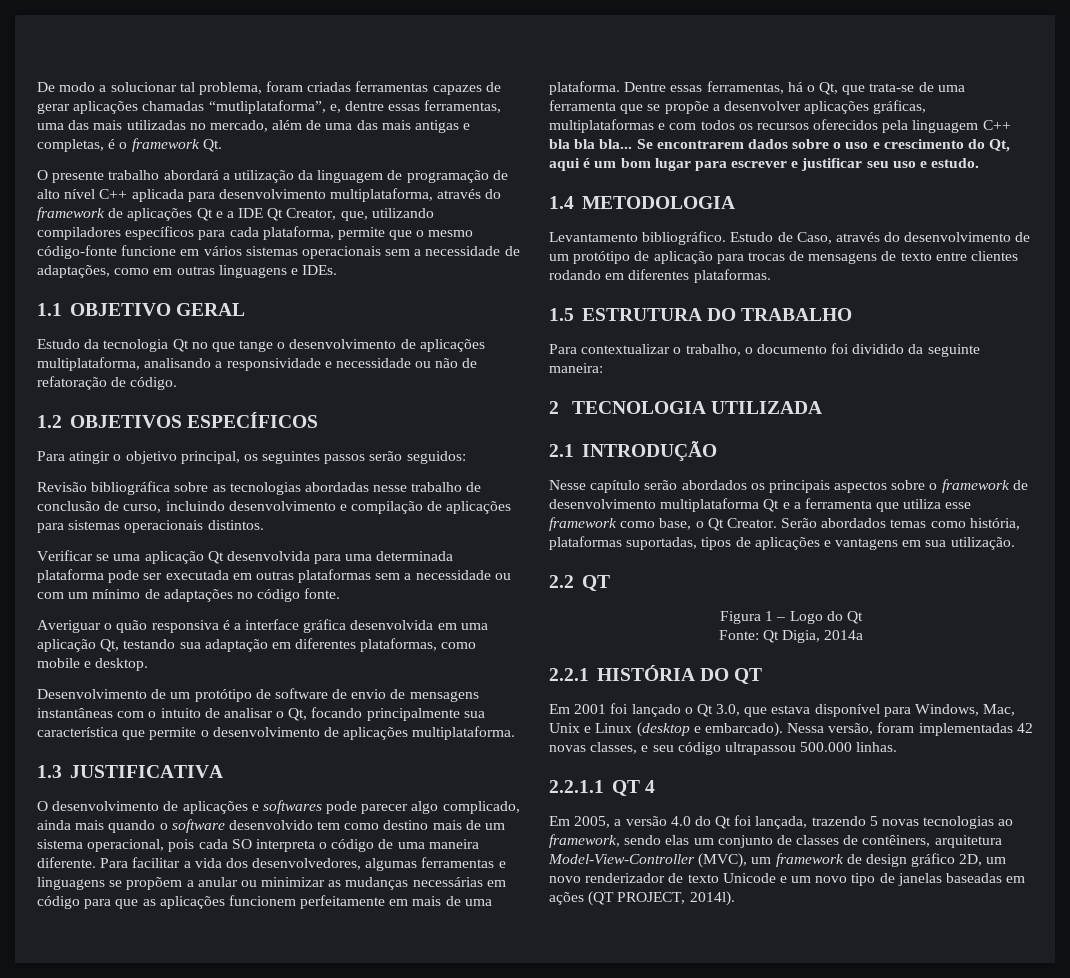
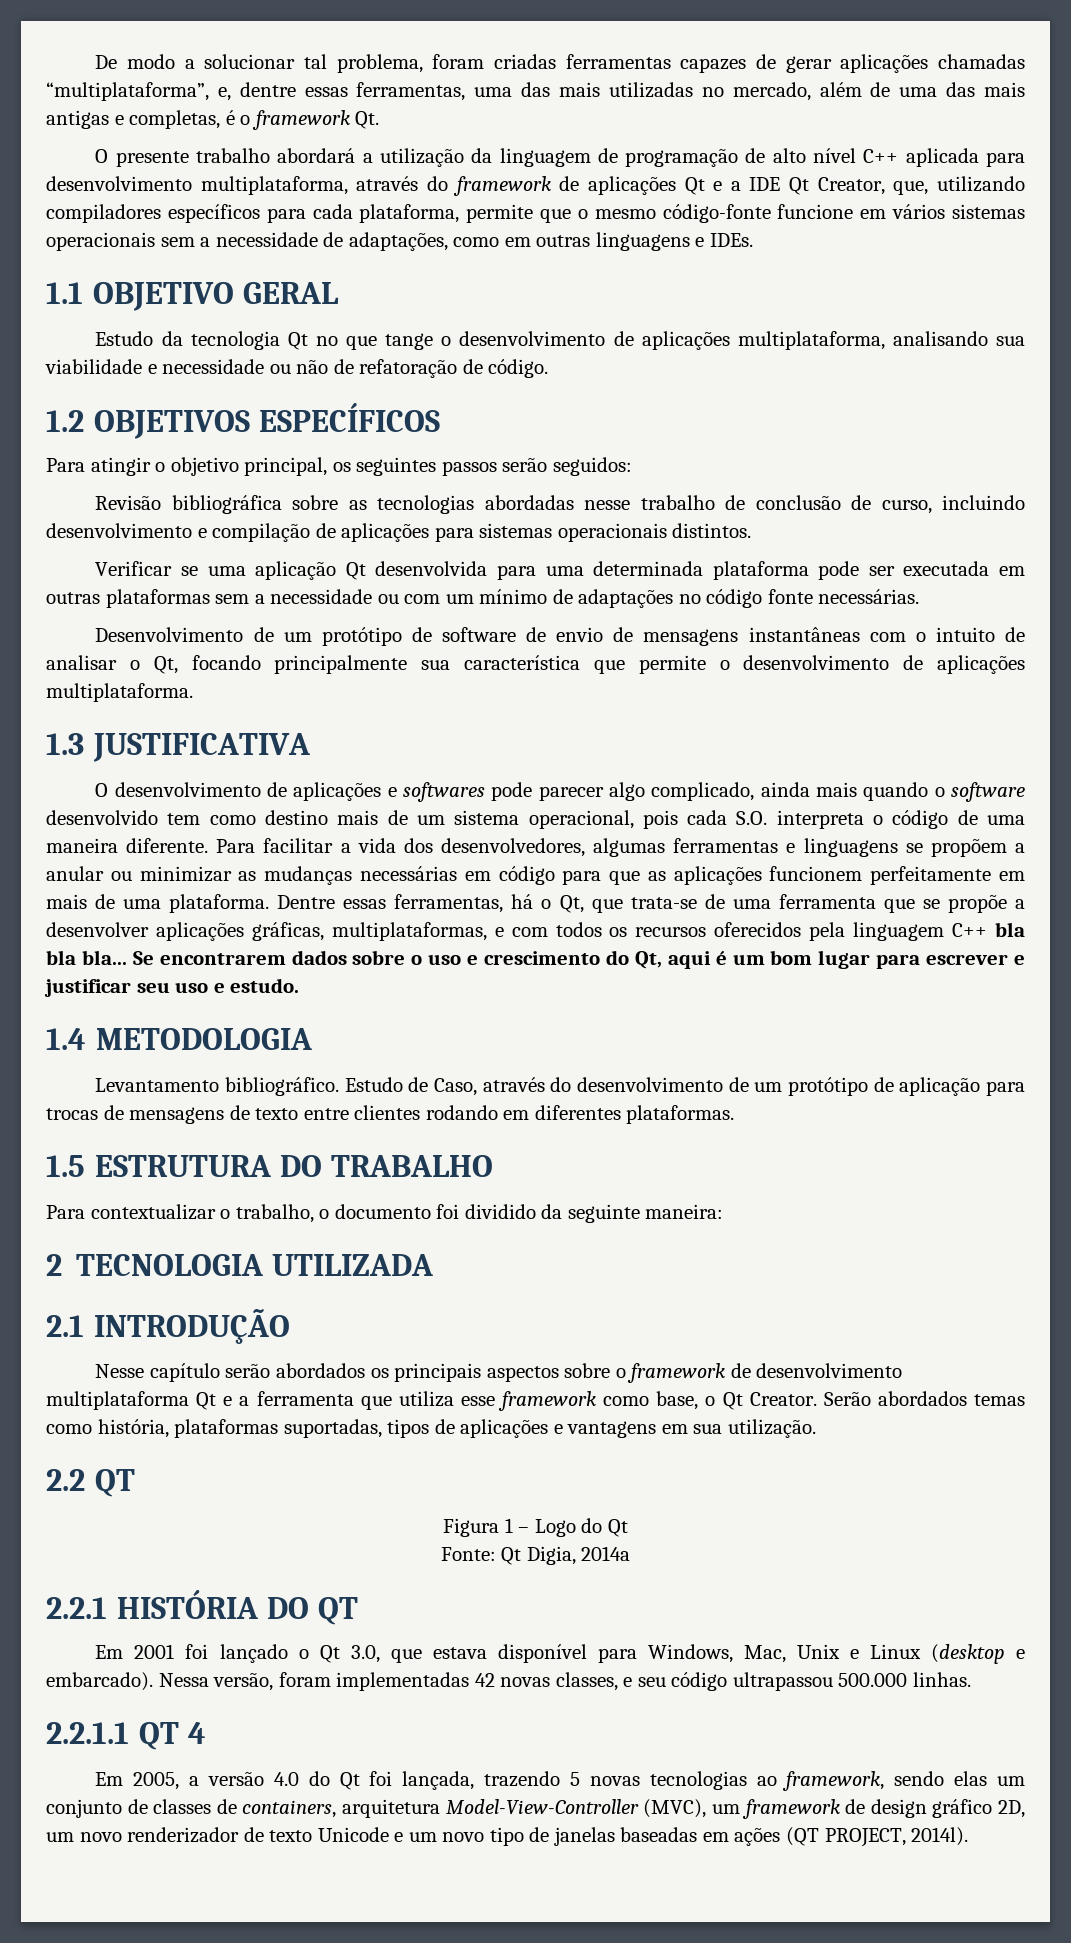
- De modo a solucionar tal problema, foram criadas ferramentas capazes de gerar aplicações chamadas “mutliplataforma”, e, dentre essas ferramentas, uma das mais utilizadas no mercado, além de uma das mais antigas e completas, é o framework Qt.
+ De modo a solucionar tal problema, foram criadas ferramentas capazes de gerar aplicações chamadas “multiplataforma”, e, dentre essas ferramentas, uma das mais utilizadas no mercado, além de uma das mais antigas e completas, é o framework Qt.
- Estudo da tecnologia Qt no que tange o desenvolvimento de aplicações multiplataforma, analisando a responsividade e necessidade ou não de refatoração de código.
+ Estudo da tecnologia Qt no que tange o desenvolvimento de aplicações multiplataforma, analisando sua viabilidade e necessidade ou não de refatoração de código.
- Verificar se uma aplicação Qt desenvolvida para uma determinada plataforma pode ser executada em outras plataformas sem a necessidade ou com um mínimo de adaptações no código fonte.
- Averiguar o quão responsiva é a interface gráfica desenvolvida em uma aplicação Qt, testando sua adaptação em diferentes plataformas, como mobile e desktop.
+ Verificar se uma aplicação Qt desenvolvida para uma determinada plataforma pode ser executada em outras plataformas sem a necessidade ou com um mínimo de adaptações no código fonte necessárias.
- O desenvolvimento de aplicações e softwares pode parecer algo complicado, ainda mais quando o software desenvolvido tem como destino mais de um sistema operacional, pois cada SO interpreta o código de uma maneira diferente.
+ O desenvolvimento de aplicações e softwares pode parecer algo complicado, ainda mais quando o software desenvolvido tem como destino mais de um sistema operacional, pois cada S.O. interpreta o código de uma maneira diferente.
- Dentre essas ferramentas, há o Qt, que trata-se de uma ferramenta que se propõe a desenvolver aplicações gráficas, multiplataformas e com todos os recursos oferecidos pela linguagem C++ bla bla bla...
+ Dentre essas ferramentas, há o Qt, que trata-se de uma ferramenta que se propõe a desenvolver aplicações gráficas, multiplataformas, e com todos os recursos oferecidos pela linguagem C++ bla bla bla...
- Em 2005, a versão 4.0 do Qt foi lançada, trazendo 5 novas tecnologias ao framework, sendo elas um conjunto de classes de contêiners, arquitetura Model-View-Controller (MVC), um framework de design gráfico 2D, um novo renderizador de texto Unicode e um novo tipo de janelas baseadas em ações (QT PROJECT, 2014l).
+ Em 2005, a versão 4.0 do Qt foi lançada, trazendo 5 novas tecnologias ao framework, sendo elas um conjunto de classes de containers, arquitetura Model-View-Controller (MVC), um framework de design gráfico 2D, um novo renderizador de texto Unicode e um novo tipo de janelas baseadas em ações (QT PROJECT, 2014l).

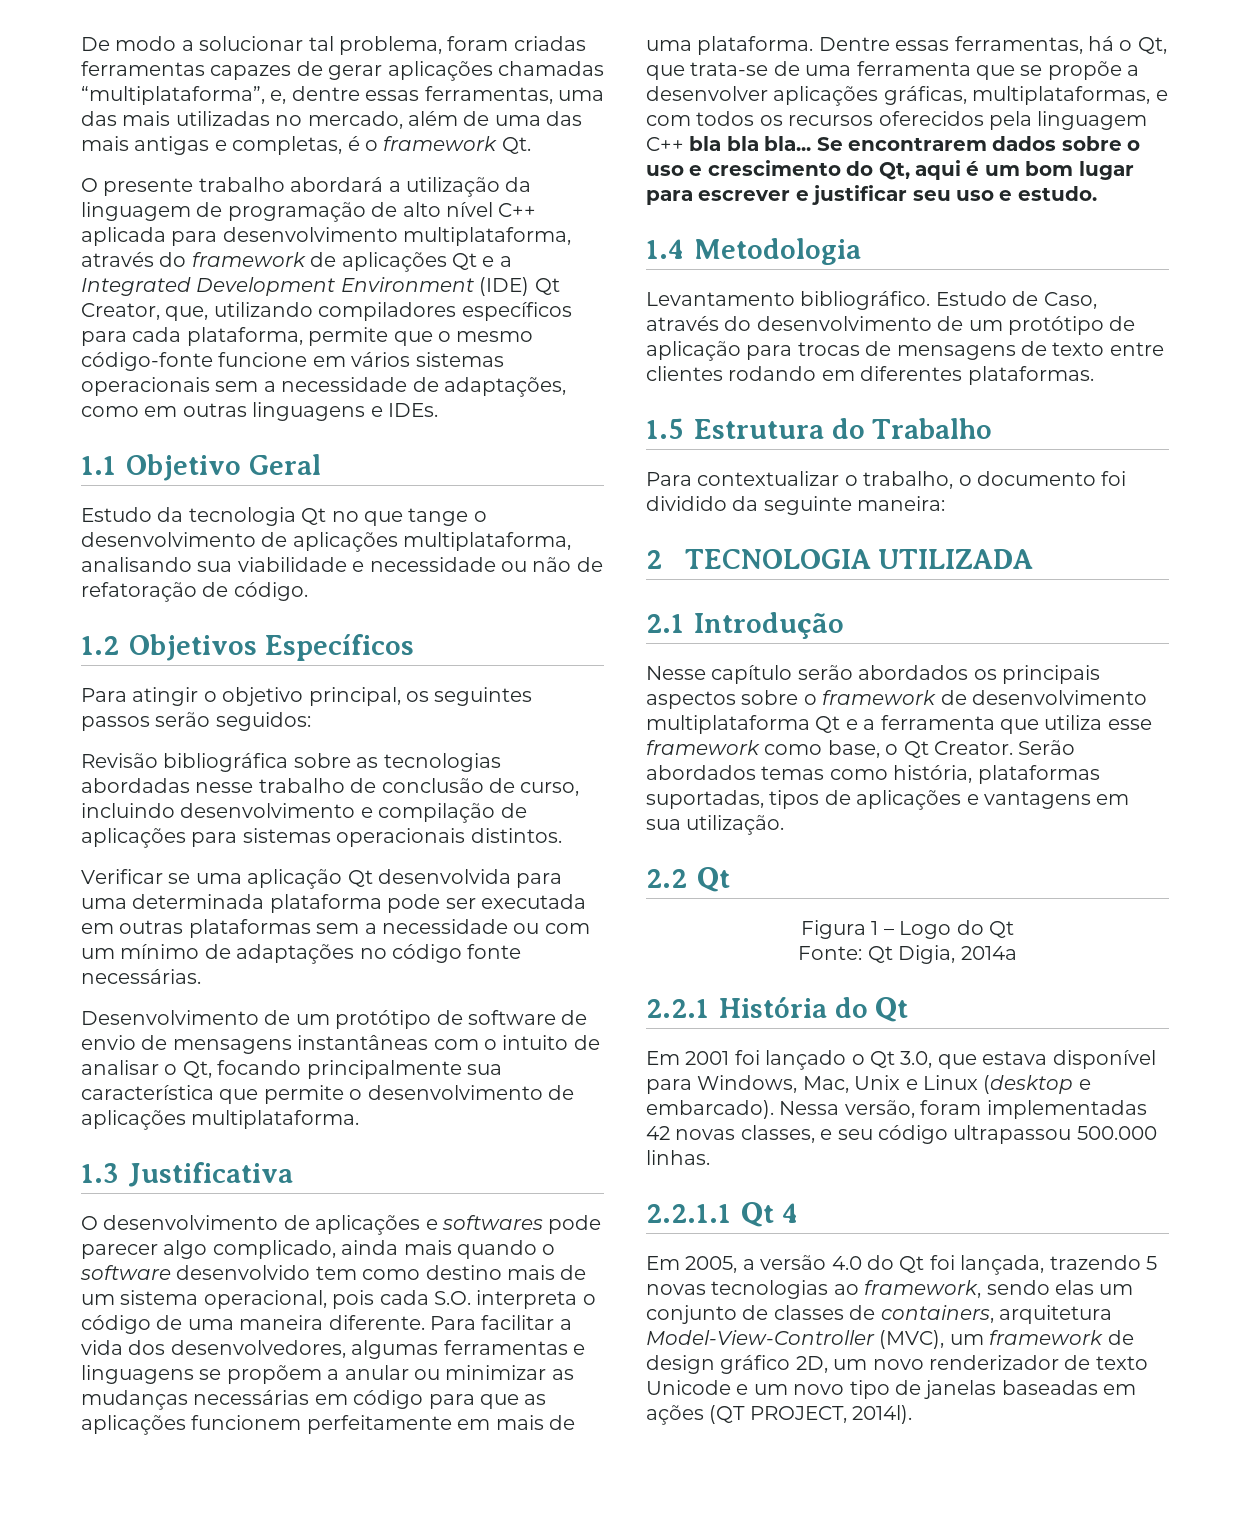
- O presente trabalho abordará a utilização da linguagem de programação de alto nível C++ aplicada para desenvolvimento multiplataforma, através do framework de aplicações Qt e a IDE Qt Creator, que, utilizando compiladores específicos para cada plataforma, permite que o mesmo código-fonte funcione em vários sistemas operacionais sem a necessidade de adaptações, como em outras linguagens e IDEs.
+ O presente trabalho abordará a utilização da linguagem de programação de alto nível C++ aplicada para desenvolvimento multiplataforma, através do framework de aplicações Qt e a Integrated Development Environment (IDE) Qt Creator, que, utilizando compiladores específicos para cada plataforma, permite que o mesmo código-fonte funcione em vários sistemas operacionais sem a necessidade de adaptações, como em outras linguagens e IDEs.
- 1.1 OBJETIVO GERAL
+ 1.1 Objetivo Geral
- 1.2 OBJETIVOS ESPECÍFICOS
+ 1.2 Objetivos Específicos
- 1.3 JUSTIFICATIVA
+ 1.3 Justificativa
- 1.4 METODOLOGIA
+ 1.4 Metodologia
- 1.5 ESTRUTURA DO TRABALHO
+ 1.5 Estrutura do Trabalho
- 2.1 INTRODUÇÃO
+ 2.1 Introdução
- 2.2 QT
+ 2.2 Qt
- 2.2.1 HISTÓRIA DO QT
+ 2.2.1 História do Qt
- 2.2.1.1 QT 4
+ 2.2.1.1 Qt 4

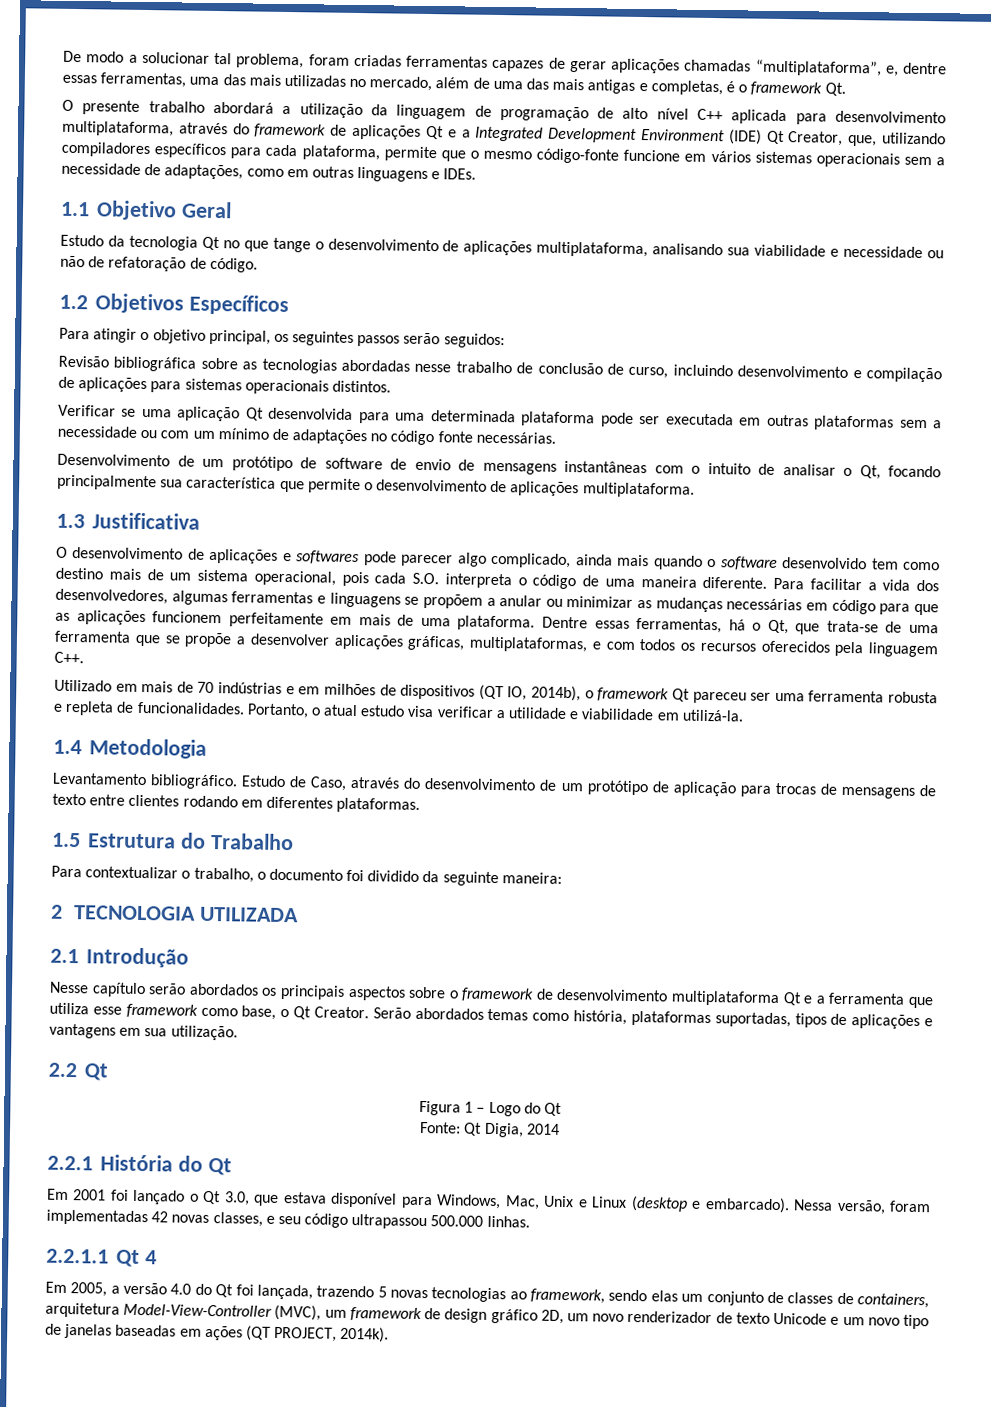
- Dentre essas ferramentas, há o Qt, que trata-se de uma ferramenta que se propõe a desenvolver aplicações gráficas, multiplataformas, e com todos os recursos oferecidos pela linguagem C++ bla bla bla... Se encontrarem dados sobre o uso e crescimento do Qt, aqui é um bom lugar para escrever e justificar seu uso e estudo.
+ Dentre essas ferramentas, há o Qt, que trata-se de uma ferramenta que se propõe a desenvolver aplicações gráficas, multiplataformas, e com todos os recursos oferecidos pela linguagem C++.
+ Utilizado em mais de 70 indústrias e em milhões de dispositivos (QT IO, 2014b), o framework Qt pareceu ser uma ferramenta robusta e repleta de funcionalidades. Portanto, o atual estudo visa verificar a utilidade e viabilidade em utilizá-la.
- Fonte: Qt Digia, 2014a
+ Fonte: Qt Digia, 2014
- Em 2005, a versão 4.0 do Qt foi lançada, trazendo 5 novas tecnologias ao framework, sendo elas um conjunto de classes de containers, arquitetura Model-View-Controller (MVC), um framework de design gráfico 2D, um novo renderizador de texto Unicode e um novo tipo de janelas baseadas em ações (QT PROJECT, 2014l).
+ Em 2005, a versão 4.0 do Qt foi lançada, trazendo 5 novas tecnologias ao framework, sendo elas um conjunto de classes de containers, arquitetura Model-View-Controller (MVC), um framework de design gráfico 2D, um novo renderizador de texto Unicode e um novo tipo de janelas baseadas em ações (QT PROJECT, 2014k).

